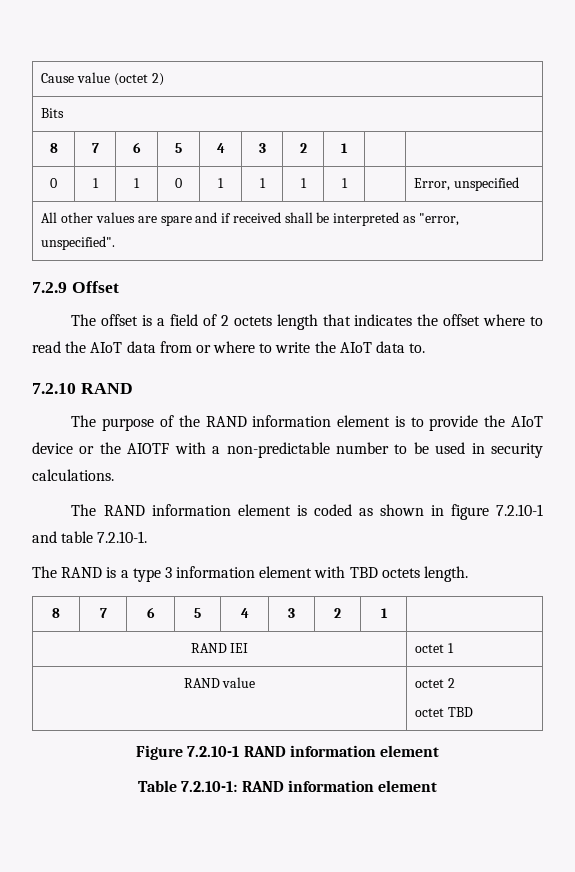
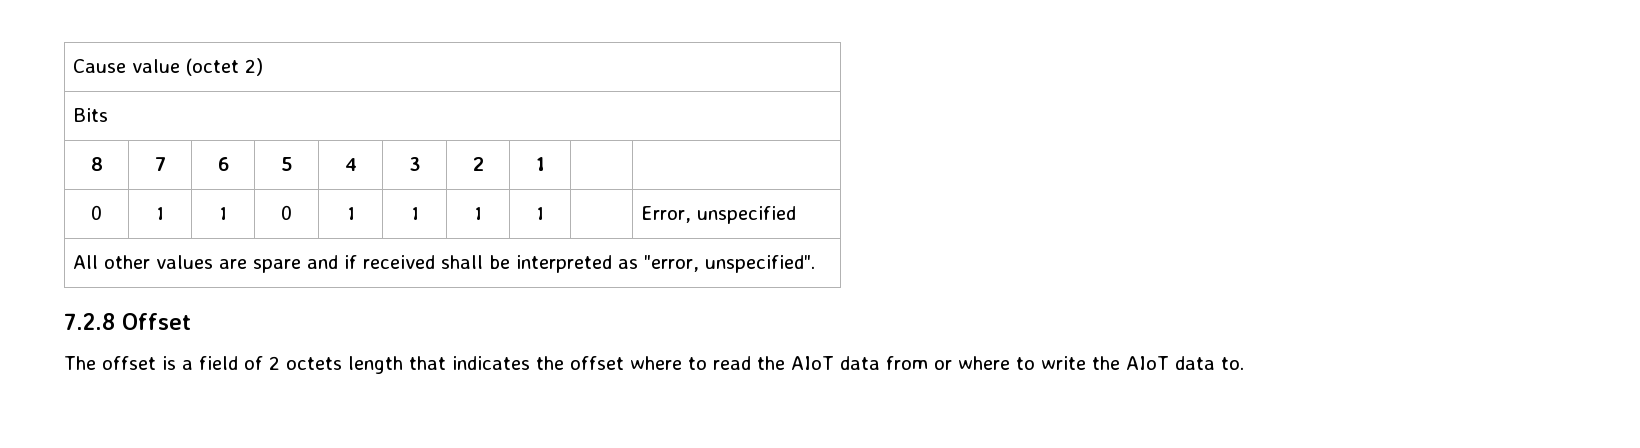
- 7.2.9 Offset
+ 7.2.8 Offset
- 7.2.10 RAND
- The purpose of the RAND information element is to provide the AIoT device or the AIOTF with a non-predictable number to be used in security calculations.
- The RAND information element is coded as shown in figure 7.2.10-1 and table 7.2.10-1.
- The RAND is a type 3 information element with TBD octets length.
- 8 | 7 | 6 | 5 | 4 | 3 | 2 | 1 |
- RAND IEI | octet 1
- RAND value | octet 2
- octet TBD
- Figure 7.2.10-1 RAND information element
- Table 7.2.10-1: RAND information element

